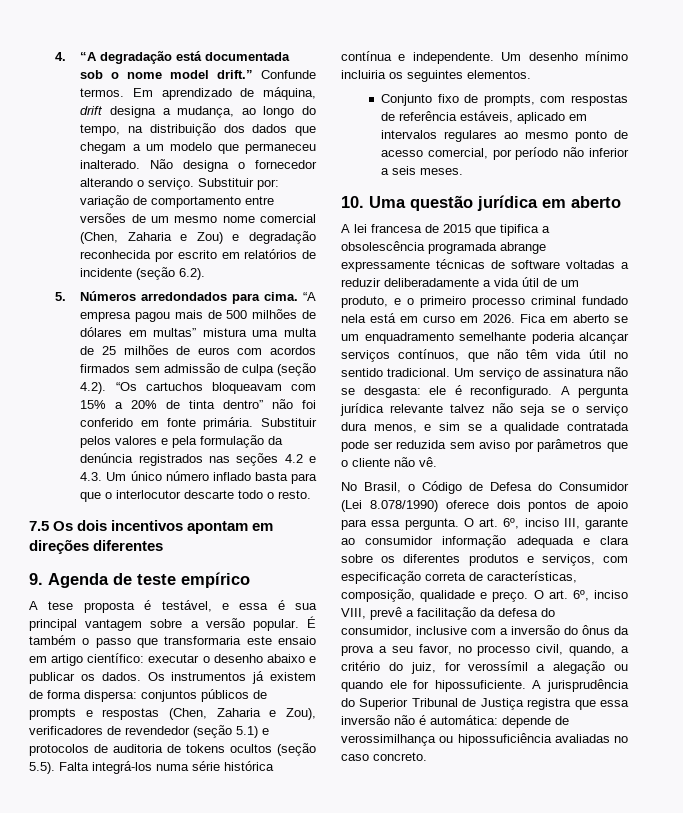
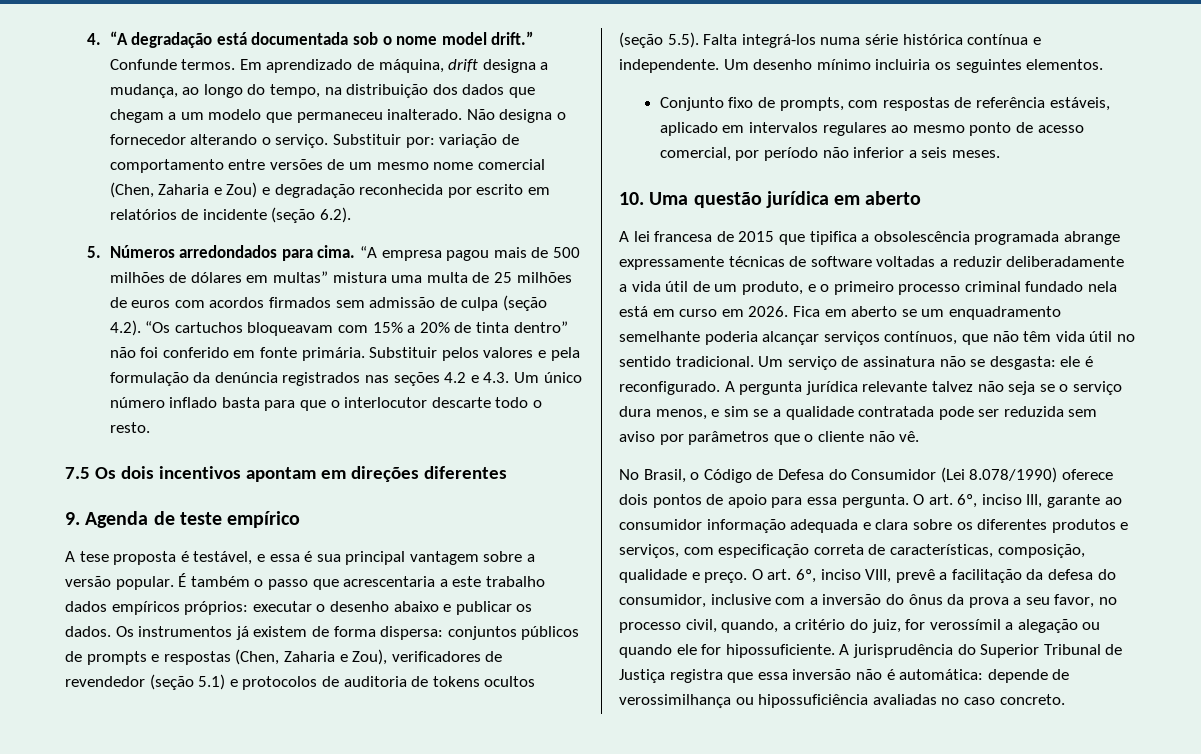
- É também o passo que transformaria este ensaio em artigo científico: executar o desenho abaixo e publicar os dados.
+ É também o passo que acrescentaria a este trabalho dados empíricos próprios: executar o desenho abaixo e publicar os dados.

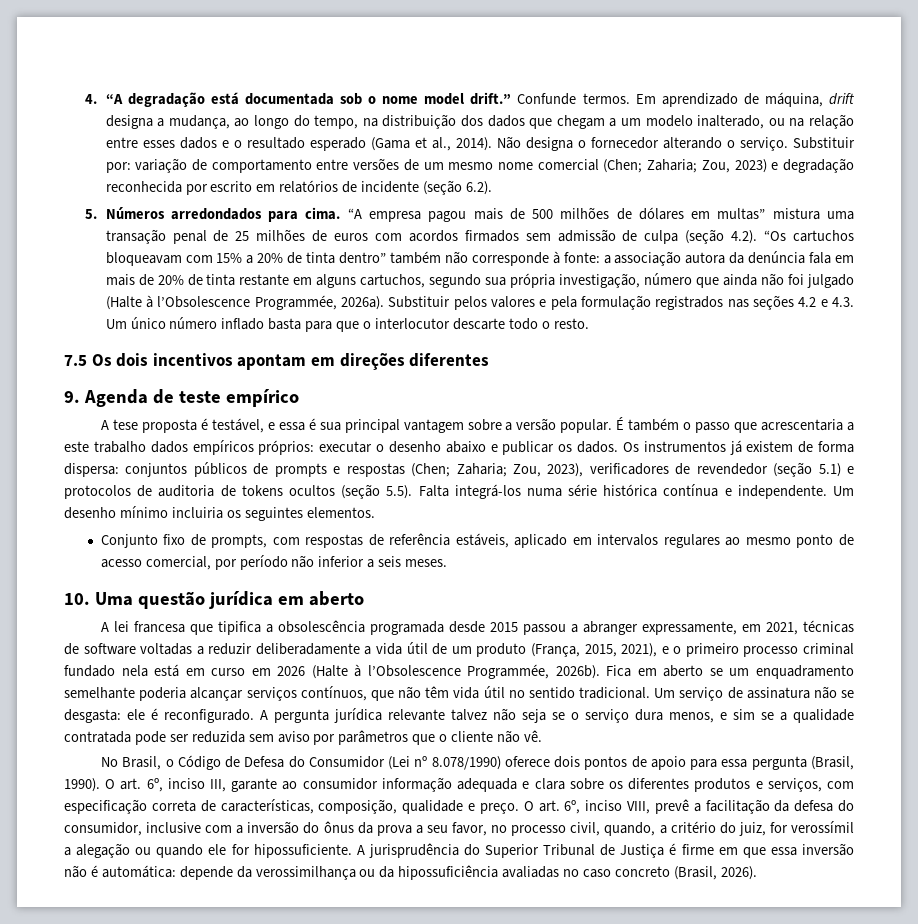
- Em aprendizado de máquina, drift designa a mudança, ao longo do tempo, na distribuição dos dados que chegam a um modelo que permaneceu inalterado.
+ Em aprendizado de máquina, drift designa a mudança, ao longo do tempo, na distribuição dos dados que chegam a um modelo inalterado, ou na relação entre esses dados e o resultado esperado (Gama et al., 2014).
- Substituir por: variação de comportamento entre versões de um mesmo nome comercial (Chen, Zaharia e Zou) e degradação reconhecida por escrito em relatórios de incidente (seção 6.2).
+ Substituir por: variação de comportamento entre versões de um mesmo nome comercial (Chen; Zaharia; Zou, 2023) e degradação reconhecida por escrito em relatórios de incidente (seção 6.2).
- “A empresa pagou mais de 500 milhões de dólares em multas” mistura uma multa de 25 milhões de euros com acordos firmados sem admissão de culpa (seção 4.2). “Os cartuchos bloqueavam com 15% a 20% de tinta dentro” não foi conferido em fonte primária.
+ “A empresa pagou mais de 500 milhões de dólares em multas” mistura uma transação penal de 25 milhões de euros com acordos firmados sem admissão de culpa (seção 4.2). “Os cartuchos bloqueavam com 15% a 20% de tinta dentro” também não corresponde à fonte: a associação autora da denúncia fala em mais de 20% de tinta restante em alguns cartuchos, segundo sua própria investigação, número que ainda não foi julgado (Halte à l’Obsolescence Programmée, 2026a).
- Substituir pelos valores e pela formulação da denúncia registrados nas seções 4.2 e 4.3. Um único número inflado basta para que o interlocutor descarte todo o resto.
+ Substituir pelos valores e pela formulação registrados nas seções 4.2 e 4.3. Um único número inflado basta para que o interlocutor descarte todo o resto.
- Os instrumentos já existem de forma dispersa: conjuntos públicos de prompts e respostas (Chen, Zaharia e Zou), verificadores de revendedor (seção 5.1) e protocolos de auditoria de tokens ocultos (seção 5.5). Falta integrá-los numa série histórica contínua e independente.
+ Os instrumentos já existem de forma dispersa: conjuntos públicos de prompts e respostas (Chen; Zaharia; Zou, 2023), verificadores de revendedor (seção 5.1) e protocolos de auditoria de tokens ocultos (seção 5.5). Falta integrá-los numa série histórica contínua e independente.
- A lei francesa de 2015 que tipifica a obsolescência programada abrange expressamente técnicas de software voltadas a reduzir deliberadamente a vida útil de um produto, e o primeiro processo criminal fundado nela está em curso em 2026.
+ A lei francesa que tipifica a obsolescência programada desde 2015 passou a abranger expressamente, em 2021, técnicas de software voltadas a reduzir deliberadamente a vida útil de um produto (França, 2015, 2021), e o primeiro processo criminal fundado nela está em curso em 2026 (Halte à l’Obsolescence Programmée, 2026b).
- No Brasil, o Código de Defesa do Consumidor (Lei 8.078/1990) oferece dois pontos de apoio para essa pergunta.
+ No Brasil, o Código de Defesa do Consumidor (Lei nº 8.078/1990) oferece dois pontos de apoio para essa pergunta (Brasil, 1990).
- A jurisprudência do Superior Tribunal de Justiça registra que essa inversão não é automática: depende de verossimilhança ou hipossuficiência avaliadas no caso concreto.
+ A jurisprudência do Superior Tribunal de Justiça é firme em que essa inversão não é automática: depende da verossimilhança ou da hipossuficiência avaliadas no caso concreto (Brasil, 2026).

